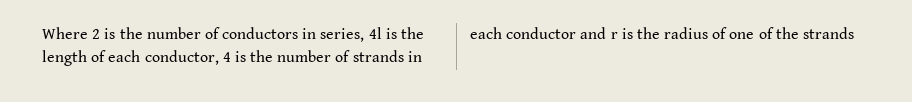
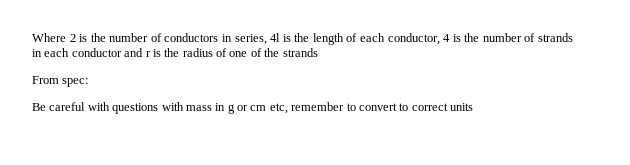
+ From spec:
+ Be careful with questions with mass in g or cm etc, remember to convert to correct units

